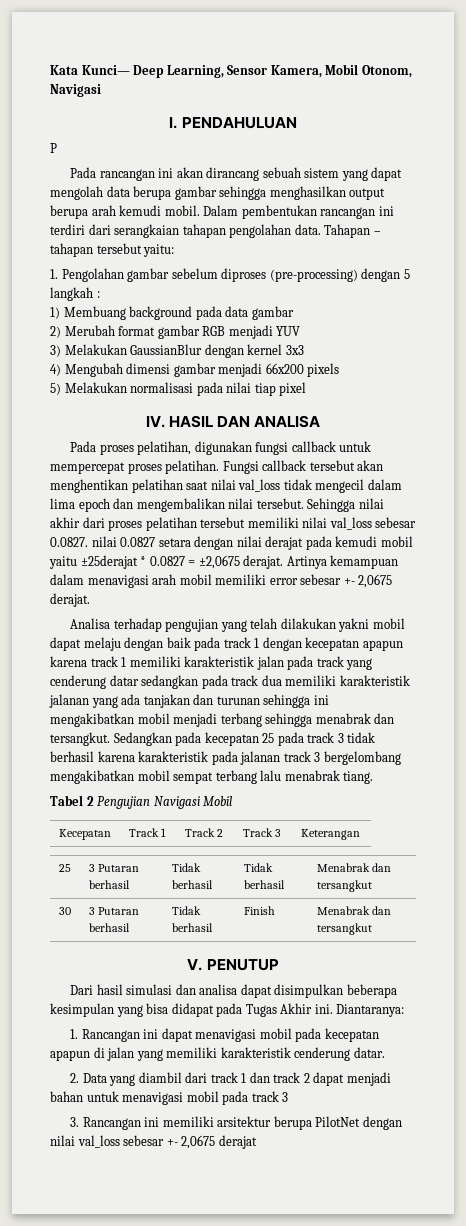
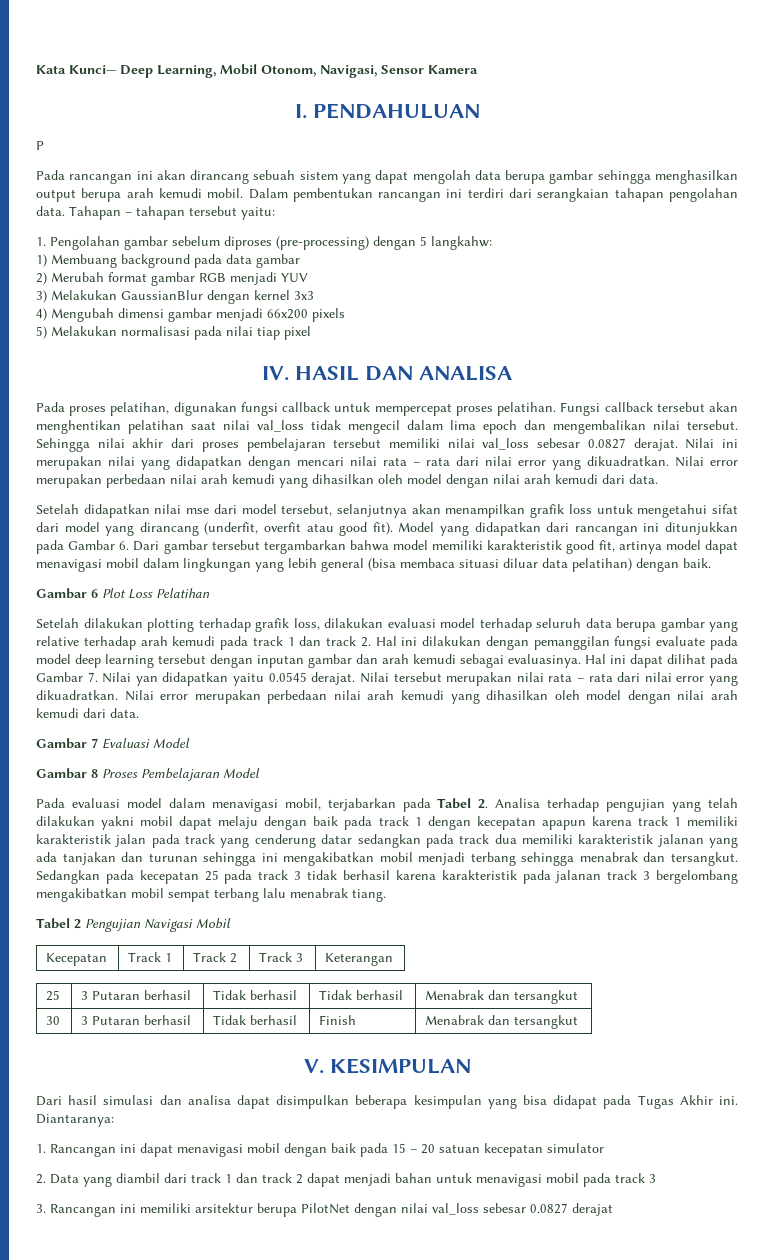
- Kata Kunci— Deep Learning, Sensor Kamera, Mobil Otonom, Navigasi
+ Kata Kunci— Deep Learning, Mobil Otonom, Navigasi, Sensor Kamera
- 1. Pengolahan gambar sebelum diproses (pre-processing) dengan 5 langkah :
+ 1. Pengolahan gambar sebelum diproses (pre-processing) dengan 5 langkahw:
- Sehingga nilai akhir dari proses pelatihan tersebut memiliki nilai val_loss sebesar 0.0827. nilai 0.0827 setara dengan nilai derajat pada kemudi mobil yaitu ±25derajat * 0.0827 = ±2,0675 derajat. Artinya kemampuan dalam menavigasi arah mobil memiliki error sebesar +- 2,0675 derajat.
- Analisa terhadap pengujian yang telah dilakukan yakni mobil dapat melaju dengan baik pada track 1 dengan kecepatan apapun karena track 1 memiliki karakteristik jalan pada track yang cenderung datar sedangkan pada track dua memiliki karakteristik jalanan yang ada tanjakan dan turunan sehingga ini mengakibatkan mobil menjadi terbang sehingga menabrak dan tersangkut.
+ Sehingga nilai akhir dari proses pembelajaran tersebut memiliki nilai val_loss sebesar 0.0827 derajat. Nilai ini merupakan nilai yang didapatkan dengan mencari nilai rata – rata dari nilai error yang dikuadratkan. Nilai error merupakan perbedaan nilai arah kemudi yang dihasilkan oleh model dengan nilai arah kemudi dari data.
+ Setelah didapatkan nilai mse dari model tersebut, selanjutnya akan menampilkan grafik loss untuk mengetahui sifat dari model yang dirancang (underfit, overfit atau good fit). Model yang didapatkan dari rancangan ini ditunjukkan pada Gambar 6. Dari gambar tersebut tergambarkan bahwa model memiliki karakteristik good fit, artinya model dapat menavigasi mobil dalam lingkungan yang lebih general (bisa membaca situasi diluar data pelatihan) dengan baik.
+ Gambar 6 Plot Loss Pelatihan
+ Setelah dilakukan plotting terhadap grafik loss, dilakukan evaluasi model terhadap seluruh data berupa gambar yang relative terhadap arah kemudi pada track 1 dan track 2. Hal ini dilakukan dengan pemanggilan fungsi evaluate pada model deep learning tersebut dengan inputan gambar dan arah kemudi sebagai evaluasinya. Hal ini dapat dilihat pada Gambar 7. Nilai yan didapatkan yaitu 0.0545 derajat. Nilai tersebut merupakan nilai rata – rata dari nilai error yang dikuadratkan. Nilai error merupakan perbedaan nilai arah kemudi yang dihasilkan oleh model dengan nilai arah kemudi dari data.
+ Gambar 7 Evaluasi Model
+ Gambar 8 Proses Pembelajaran Model
+ Pada evaluasi model dalam menavigasi mobil, terjabarkan pada Tabel 2. Analisa terhadap pengujian yang telah dilakukan yakni mobil dapat melaju dengan baik pada track 1 dengan kecepatan apapun karena track 1 memiliki karakteristik jalan pada track yang cenderung datar sedangkan pada track dua memiliki karakteristik jalanan yang ada tanjakan dan turunan sehingga ini mengakibatkan mobil menjadi terbang sehingga menabrak dan tersangkut.
- V. PENUTUP
+ V. KESIMPULAN
- 1. Rancangan ini dapat menavigasi mobil pada kecepatan apapun di jalan yang memiliki karakteristik cenderung datar.
+ 1. Rancangan ini dapat menavigasi mobil dengan baik pada 15 – 20 satuan kecepatan simulator
- 3. Rancangan ini memiliki arsitektur berupa PilotNet dengan nilai val_loss sebesar +- 2,0675 derajat
+ 3. Rancangan ini memiliki arsitektur berupa PilotNet dengan nilai val_loss sebesar 0.0827 derajat

